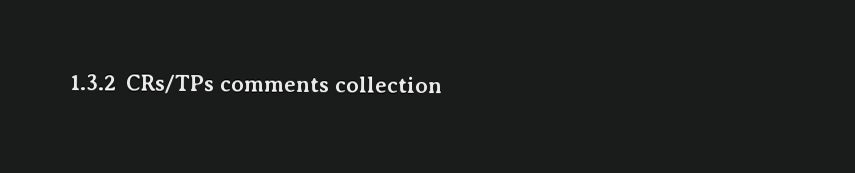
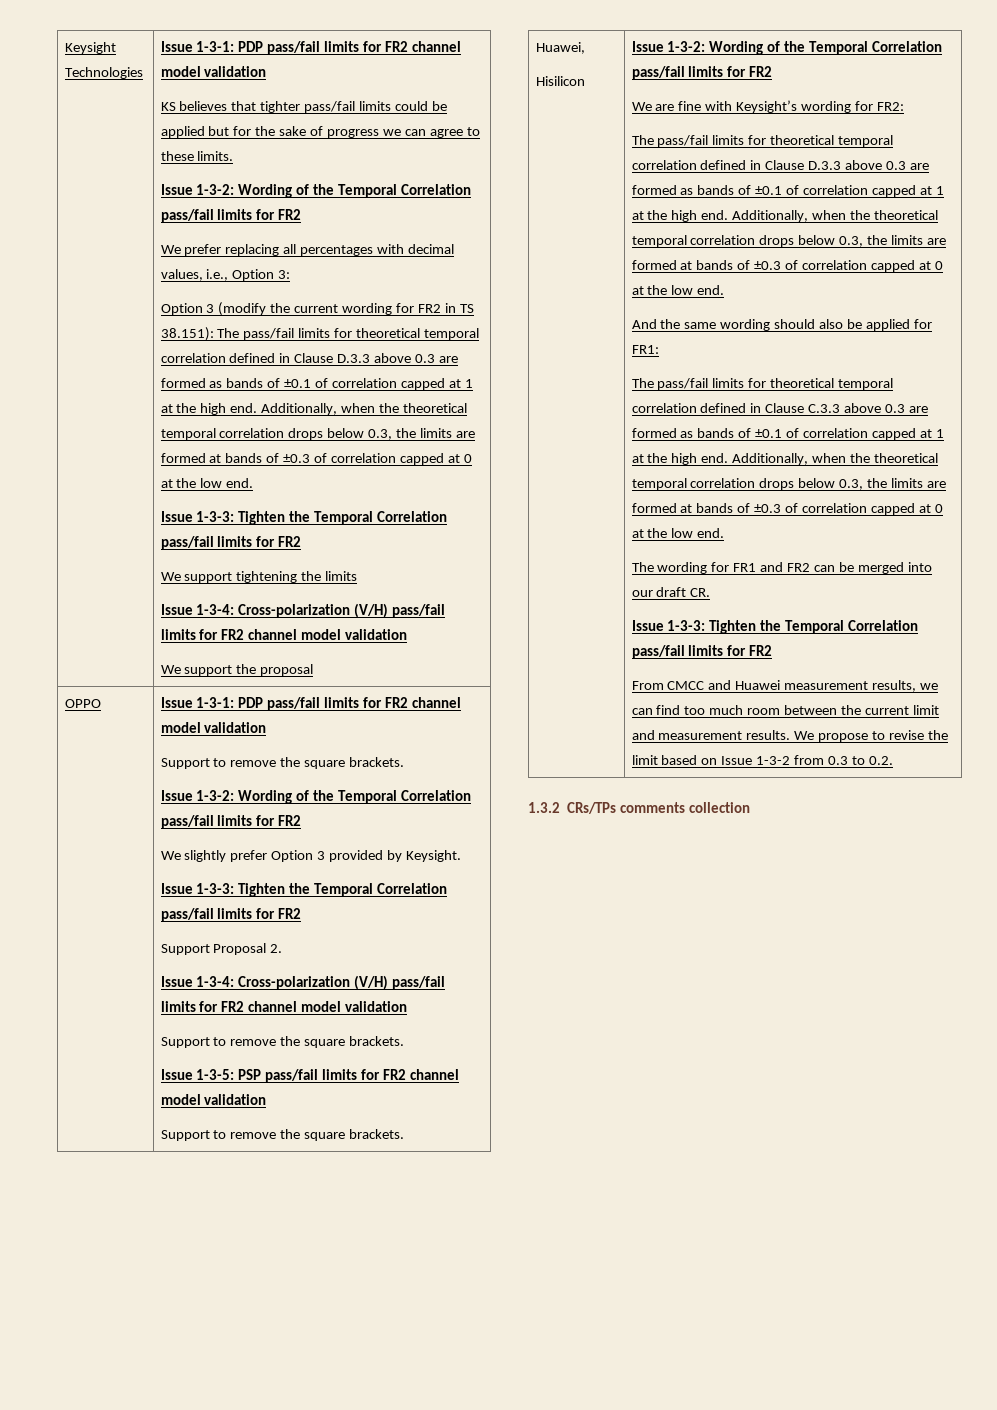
+ Keysight Technologies | Issue 1-3-1: PDP pass/fail limits for FR2 channel model validation
+ KS believes that tighter pass/fail limits could be applied but for the sake of progress we can agree to these limits.
+ Issue 1-3-2: Wording of the Temporal Correlation pass/fail limits for FR2
+ We prefer replacing all percentages with decimal values, i.e., Option 3:
+ Option 3 (modify the current wording for FR2 in TS 38.151): The pass/fail limits for theoretical temporal correlation defined in Clause D.3.3 above 0.3 are formed as bands of ±0.1 of correlation capped at 1 at the high end. Additionally, when the theoretical temporal correlation drops below 0.3, the limits are formed at bands of ±0.3 of correlation capped at 0 at the low end.
+ Issue 1-3-3: Tighten the Temporal Correlation pass/fail limits for FR2
+ We support tightening the limits
+ Issue 1-3-4: Cross-polarization (V/H) pass/fail limits for FR2 channel model validation
+ We support the proposal
+ OPPO | Issue 1-3-1: PDP pass/fail limits for FR2 channel model validation
+ Support to remove the square brackets.
+ Issue 1-3-2: Wording of the Temporal Correlation pass/fail limits for FR2
+ We slightly prefer Option 3 provided by Keysight.
+ Issue 1-3-3: Tighten the Temporal Correlation pass/fail limits for FR2
+ Support Proposal 2.
+ Issue 1-3-4: Cross-polarization (V/H) pass/fail limits for FR2 channel model validation
+ Support to remove the square brackets.
+ Issue 1-3-5: PSP pass/fail limits for FR2 channel model validation
+ Support to remove the square brackets.
+ Huawei,
+ Hisilicon | Issue 1-3-2: Wording of the Temporal Correlation pass/fail limits for FR2
+ We are fine with Keysight’s wording for FR2:
+ The pass/fail limits for theoretical temporal correlation defined in Clause D.3.3 above 0.3 are formed as bands of ±0.1 of correlation capped at 1 at the high end. Additionally, when the theoretical temporal correlation drops below 0.3, the limits are formed at bands of ±0.3 of correlation capped at 0 at the low end.
+ And the same wording should also be applied for FR1:
+ The pass/fail limits for theoretical temporal correlation defined in Clause C.3.3 above 0.3 are formed as bands of ±0.1 of correlation capped at 1 at the high end. Additionally, when the theoretical temporal correlation drops below 0.3, the limits are formed at bands of ±0.3 of correlation capped at 0 at the low end.
+ The wording for FR1 and FR2 can be merged into our draft CR.
+ Issue 1-3-3: Tighten the Temporal Correlation pass/fail limits for FR2
+ From CMCC and Huawei measurement results, we can find too much room between the current limit and measurement results. We propose to revise the limit based on Issue 1-3-2 from 0.3 to 0.2.

